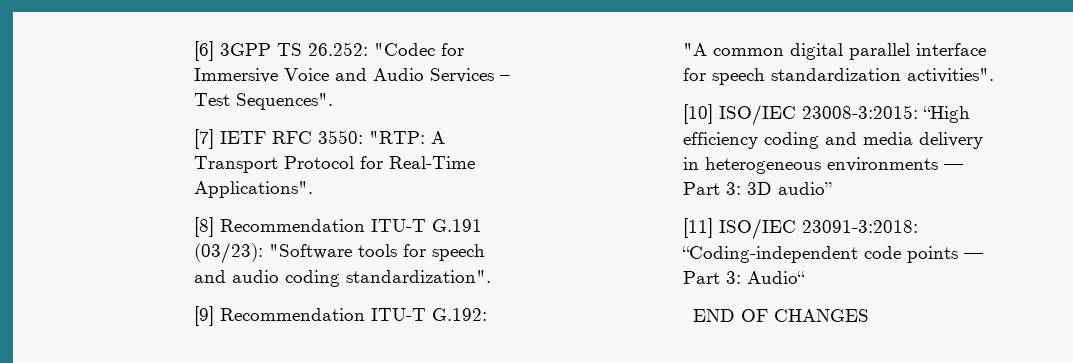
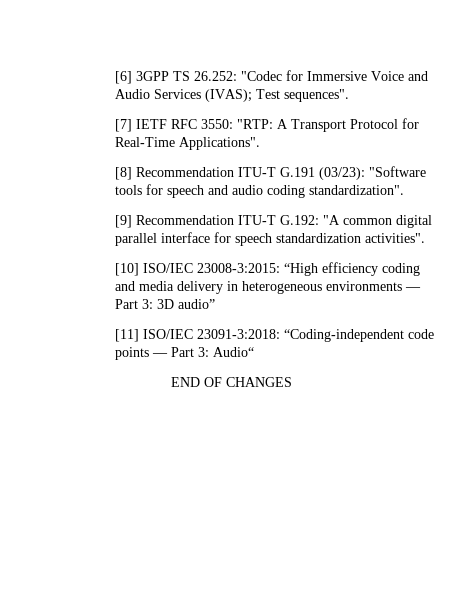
- [6] 3GPP TS 26.252: "Codec for Immersive Voice and Audio Services – Test Sequences".
+ [6] 3GPP TS 26.252: "Codec for Immersive Voice and Audio Services (IVAS); Test sequences".

